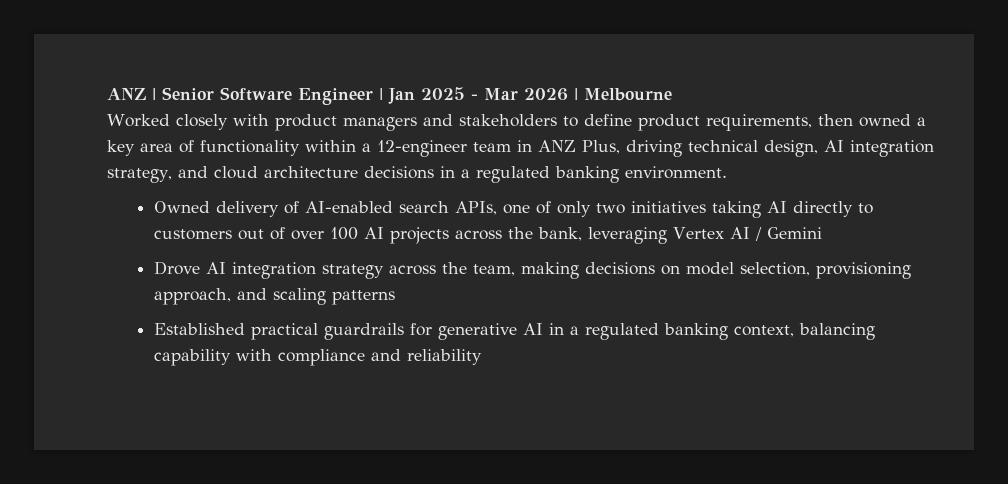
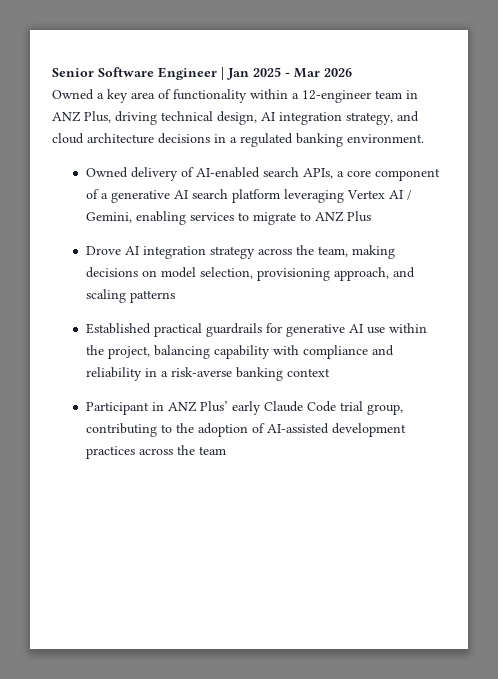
- ANZ | Senior Software Engineer | Jan 2025 - Mar 2026 | Melbourne
- Worked closely with product managers and stakeholders to define product requirements, then owned a key area of functionality within a 12-engineer team in ANZ Plus, driving technical design, AI integration strategy, and cloud architecture decisions in a regulated banking environment.
+ Senior Software Engineer | Jan 2025 - Mar 2026
+ Owned a key area of functionality within a 12-engineer team in ANZ Plus, driving technical design, AI integration strategy, and cloud architecture decisions in a regulated banking environment.
- Owned delivery of AI-enabled search APIs, one of only two initiatives taking AI directly to customers out of over 100 AI projects across the bank, leveraging Vertex AI / Gemini
+ Owned delivery of AI-enabled search APIs, a core component of a generative AI search platform leveraging Vertex AI / Gemini, enabling services to migrate to ANZ Plus
- Established practical guardrails for generative AI in a regulated banking context, balancing capability with compliance and reliability
+ Established practical guardrails for generative AI use within the project, balancing capability with compliance and reliability in a risk-averse banking context
+ Participant in ANZ Plus’ early Claude Code trial group, contributing to the adoption of AI-assisted development practices across the team

